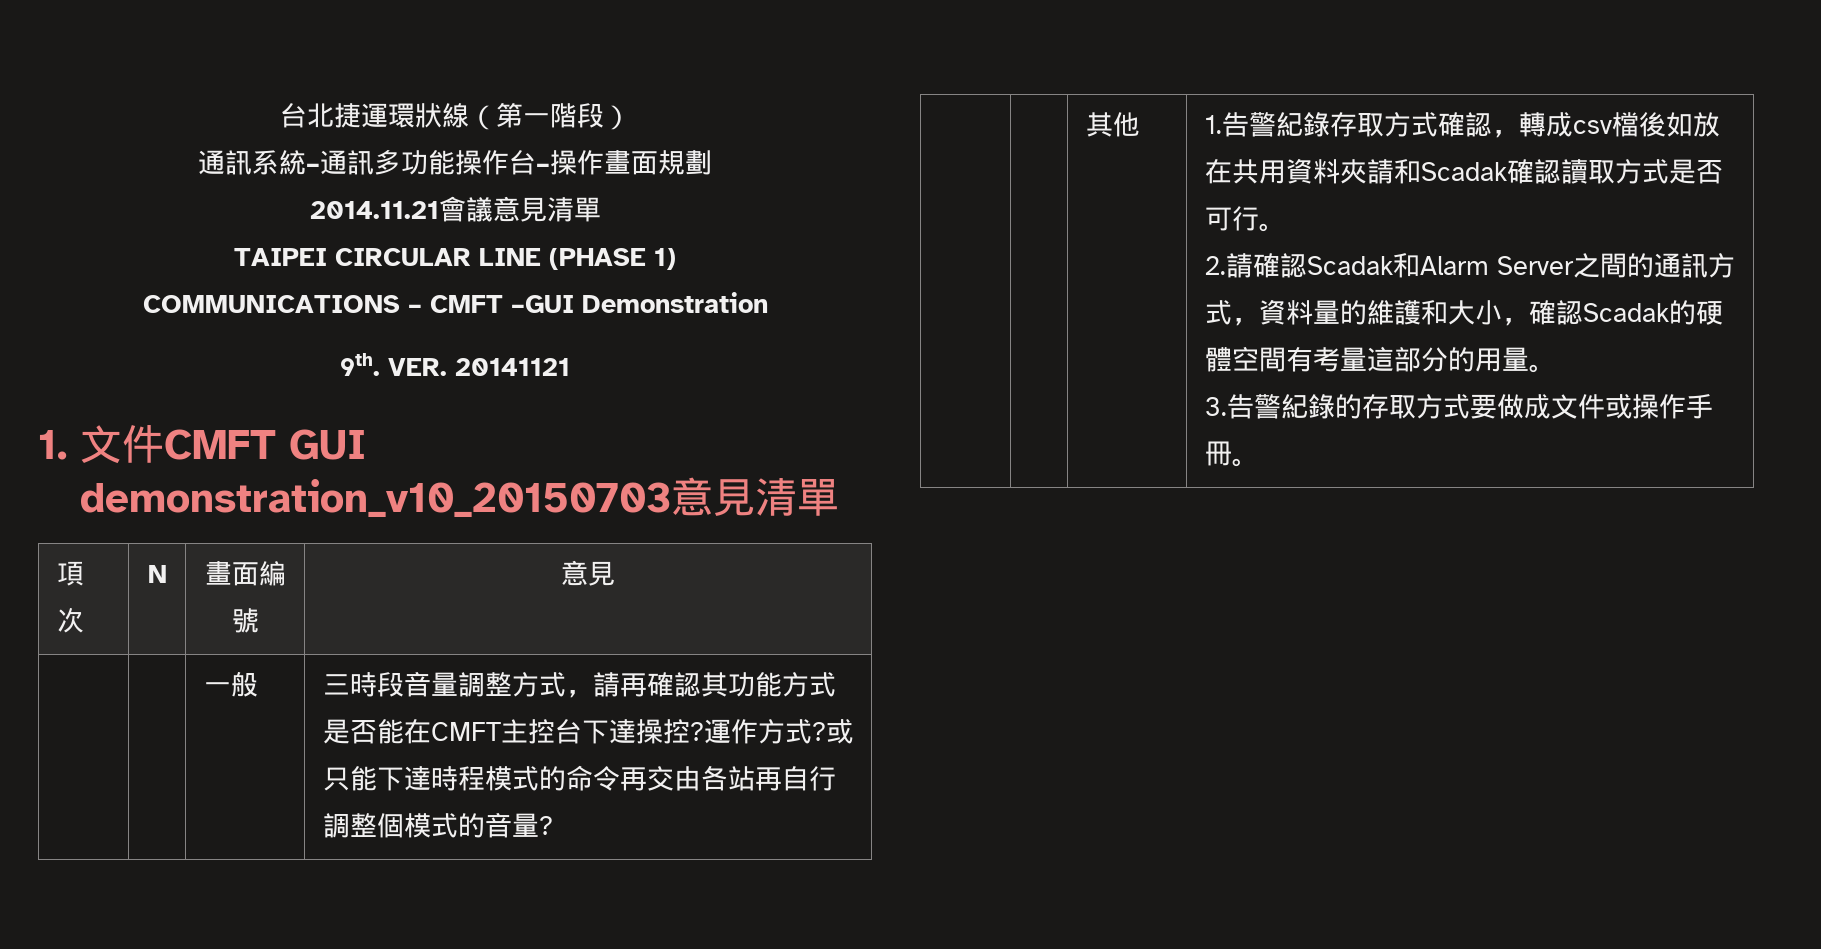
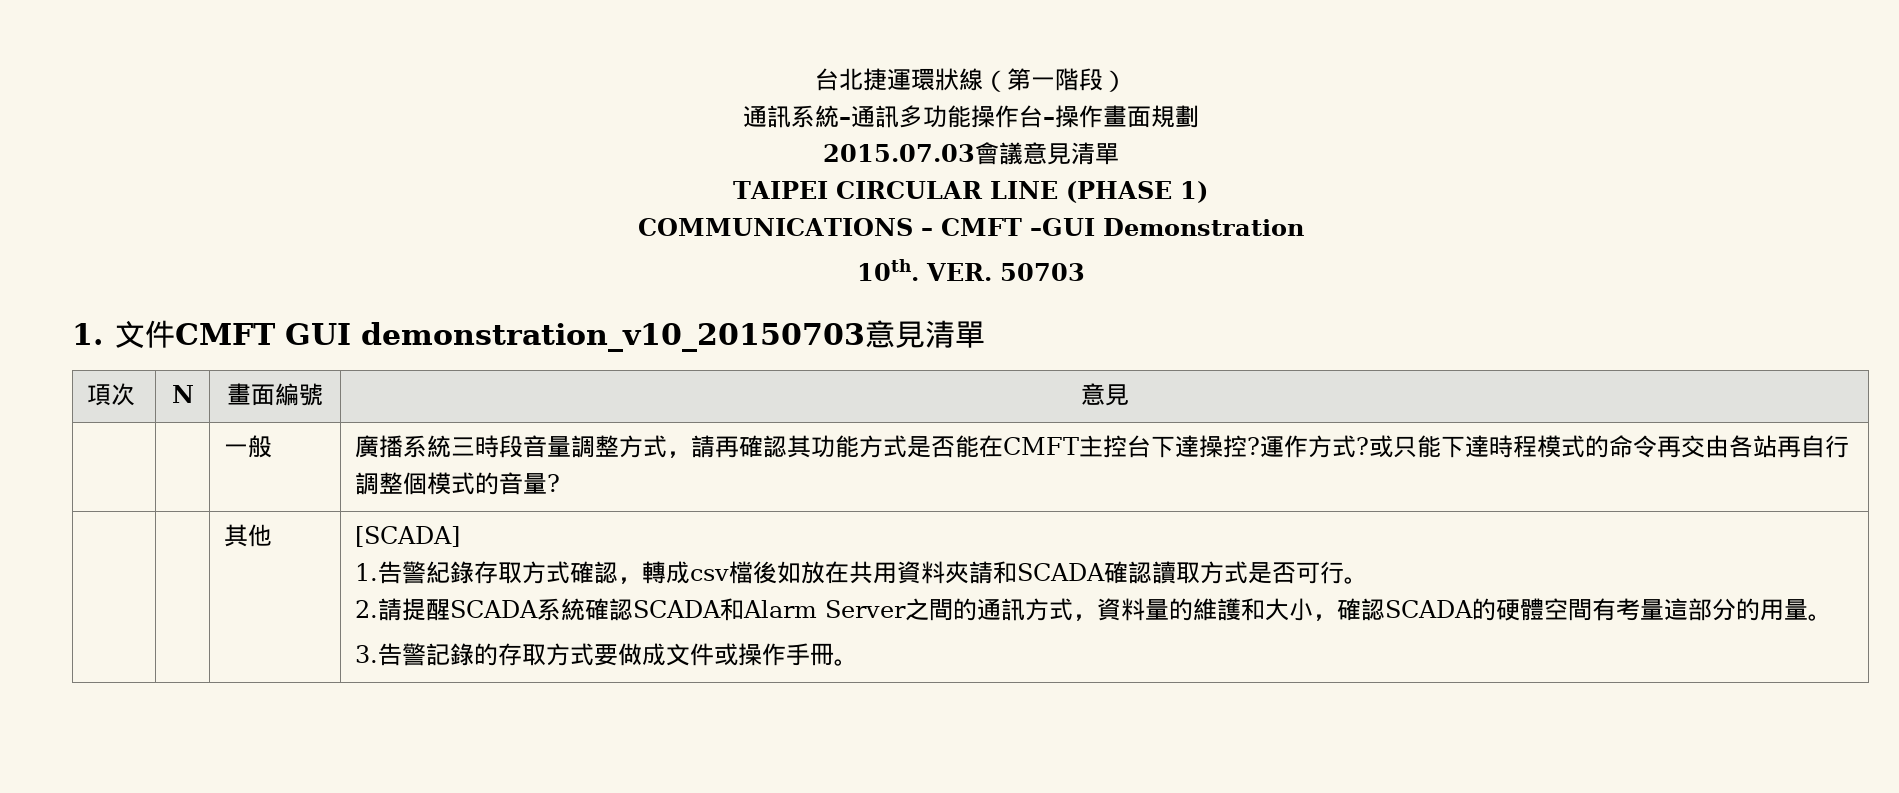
- 2014.11.21會議意見清單
+ 2015.07.03會議意見清單
- 9th. VER. 20141121
+ 10th. VER. 50703
- | | 一般 | 三時段音量調整方式，請再確認其功能方式是否能在CMFT主控台下達操控?運作方式?或只能下達時程模式的命令再交由各站再自行調整個模式的音量?
+ | | 一般 | 廣播系統三時段音量調整方式，請再確認其功能方式是否能在CMFT主控台下達操控?運作方式?或只能下達時程模式的命令再交由各站再自行調整個模式的音量?
+ [SCADA]
- 1.告警紀錄存取方式確認，轉成csv檔後如放在共用資料夾請和Scadak確認讀取方式是否可行。
+ 1.告警紀錄存取方式確認，轉成csv檔後如放在共用資料夾請和SCADA確認讀取方式是否可行。
- 2.請確認Scadak和Alarm Server之間的通訊方式，資料量的維護和大小，確認Scadak的硬體空間有考量這部分的用量。
+ 2.請提醒SCADA系統確認SCADA和Alarm Server之間的通訊方式，資料量的維護和大小，確認SCADA的硬體空間有考量這部分的用量。
- 3.告警紀錄的存取方式要做成文件或操作手冊。
+ 3.告警記錄的存取方式要做成文件或操作手冊。

